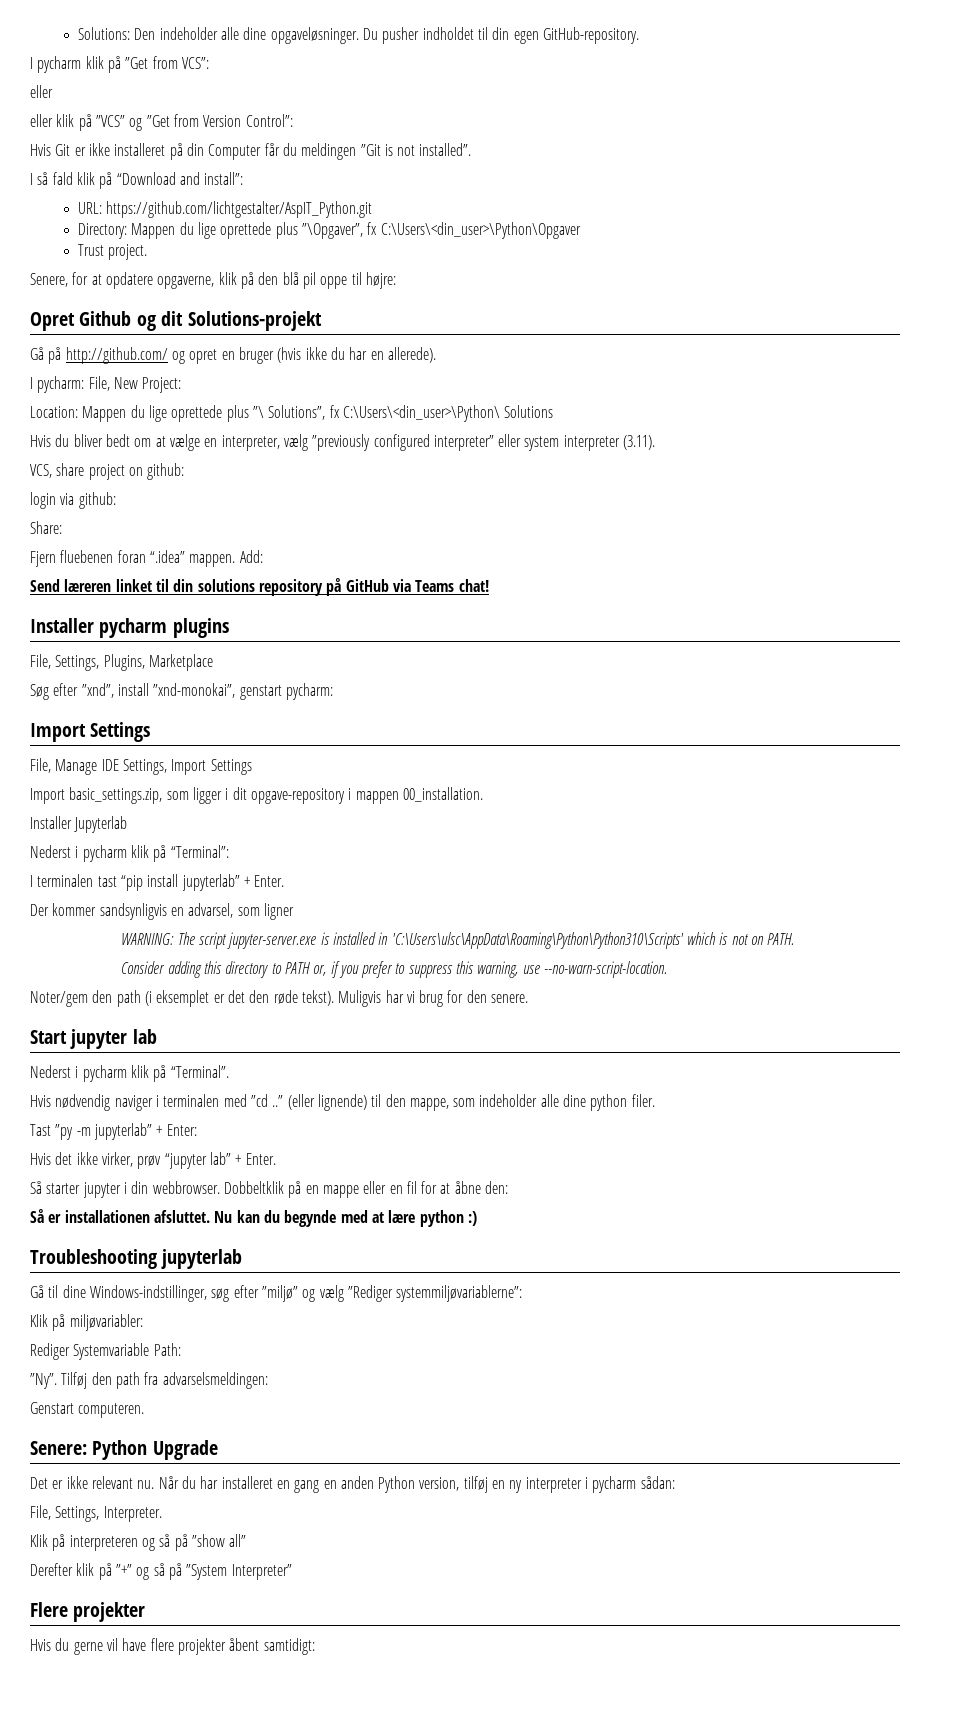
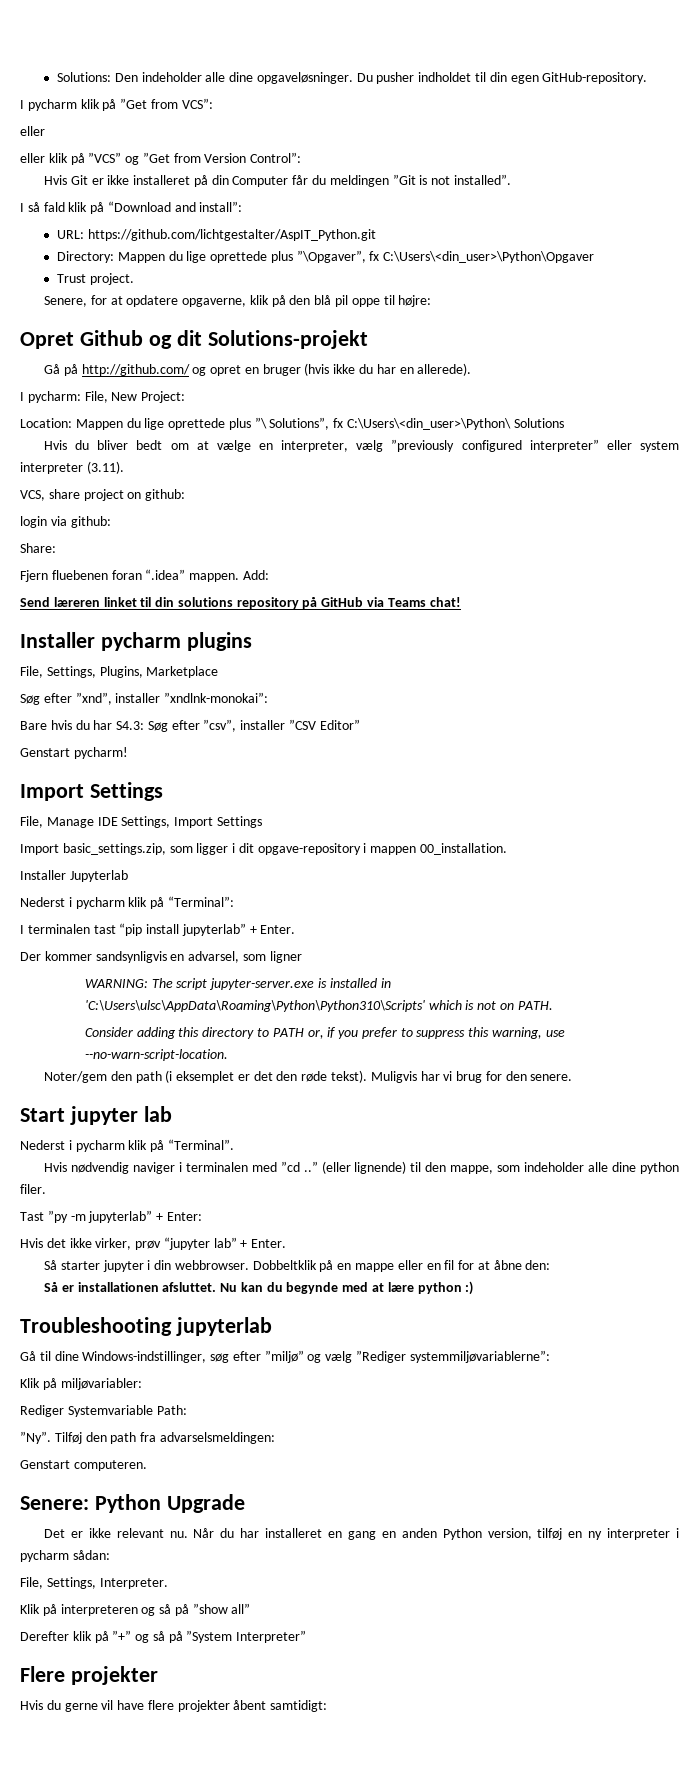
- Søg efter ”xnd”, install ”xnd-monokai”, genstart pycharm:
+ Søg efter ”xnd”, installer ”xndlnk-monokai”:
+ Bare hvis du har S4.3: Søg efter ”csv”, installer ”CSV Editor”
+ Genstart pycharm!

